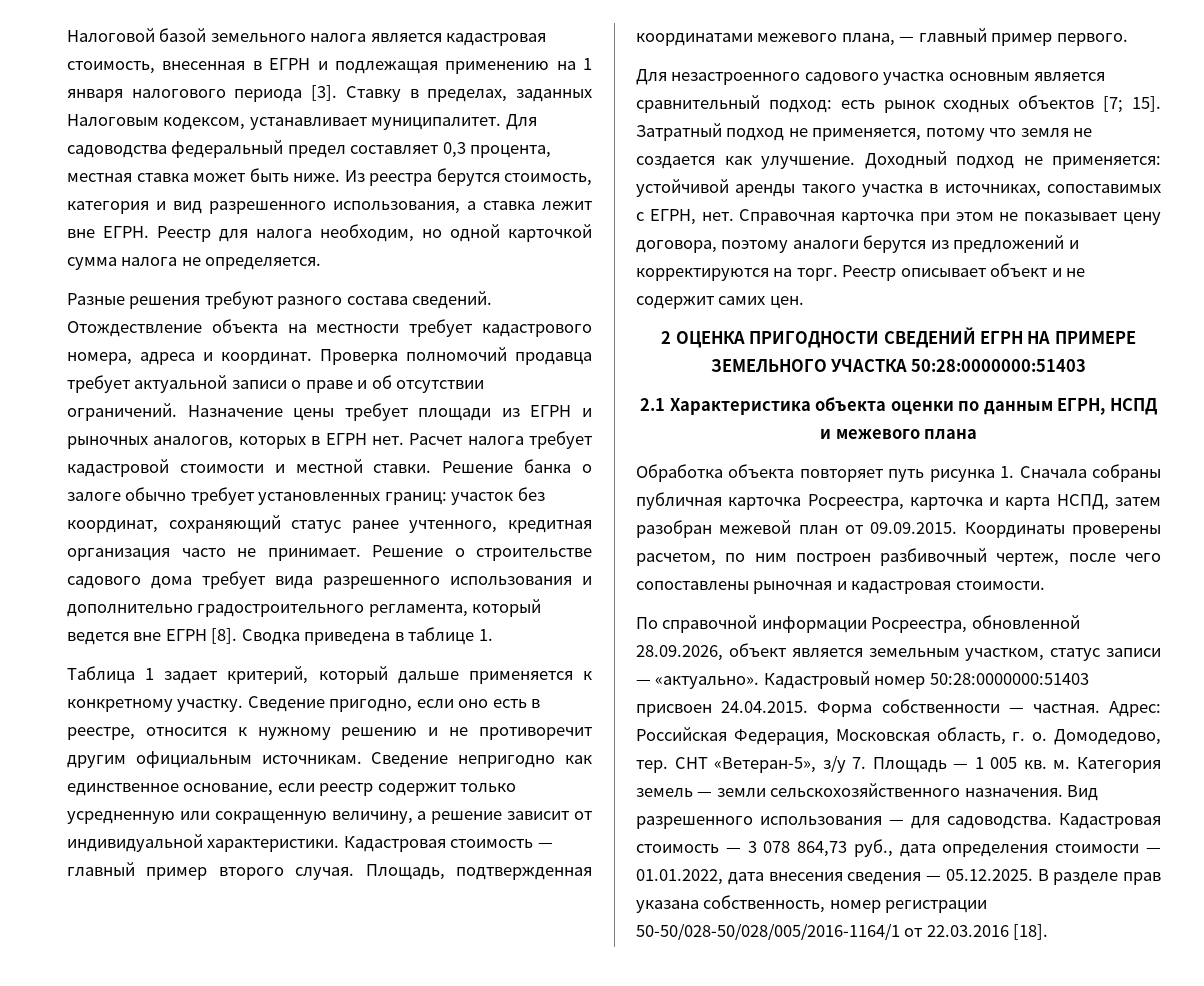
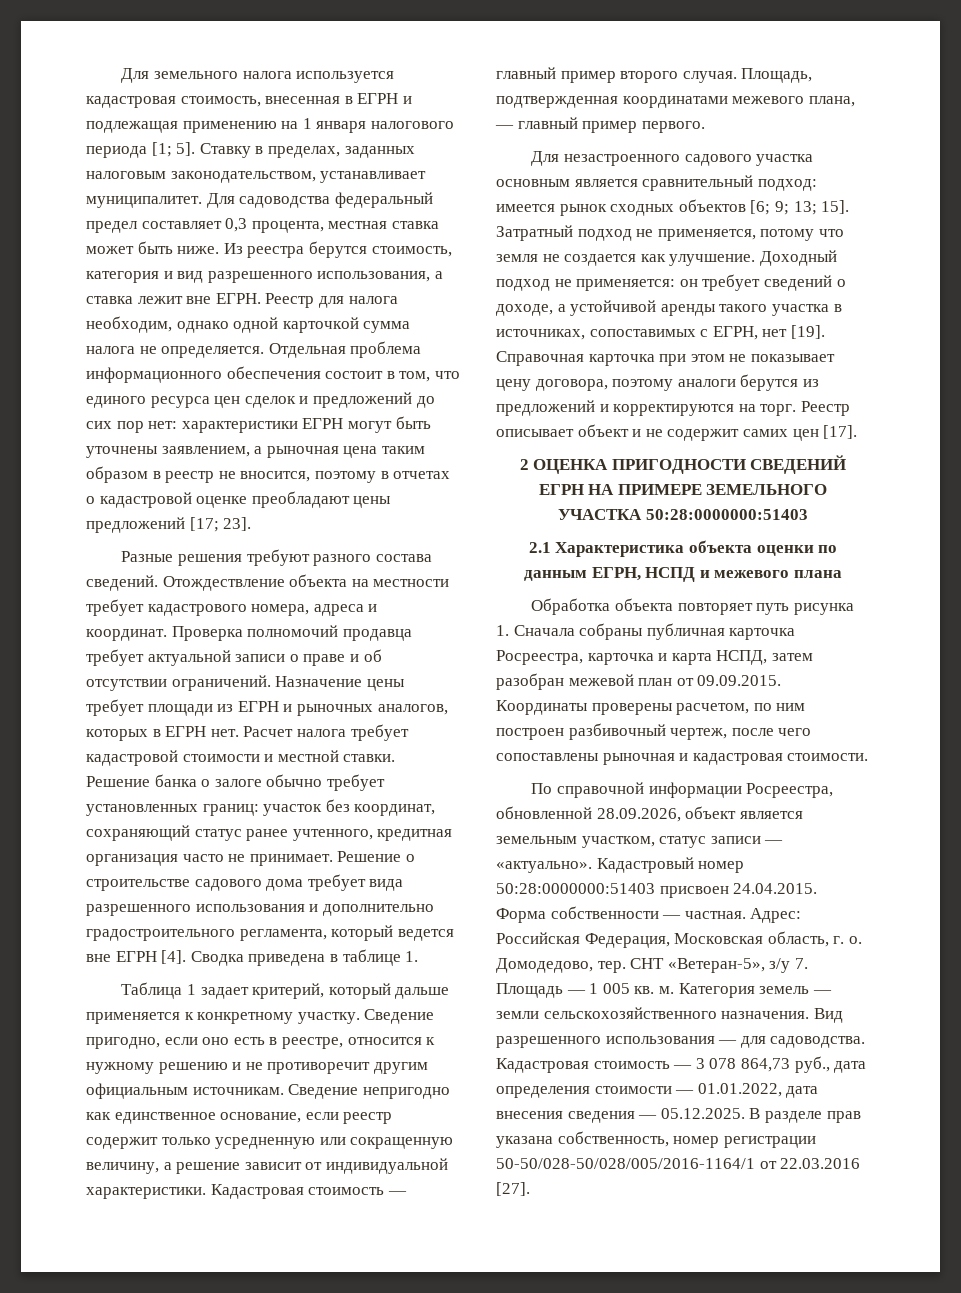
- Налоговой базой земельного налога является кадастровая стоимость, внесенная в ЕГРН и подлежащая применению на 1 января налогового периода [3].
+ Для земельного налога используется кадастровая стоимость, внесенная в ЕГРН и подлежащая применению на 1 января налогового периода [1; 5].
- Ставку в пределах, заданных Налоговым кодексом, устанавливает муниципалитет.
+ Ставку в пределах, заданных налоговым законодательством, устанавливает муниципалитет.
- Реестр для налога необходим, но одной карточкой сумма налога не определяется.
+ Реестр для налога необходим, однако одной карточкой сумма налога не определяется. Отдельная проблема информационного обеспечения состоит в том, что единого ресурса цен сделок и предложений до сих пор нет: характеристики ЕГРН могут быть уточнены заявлением, а рыночная цена таким образом в реестр не вносится, поэтому в отчетах о кадастровой оценке преобладают цены предложений [17; 23].
- Решение о строительстве садового дома требует вида разрешенного использования и дополнительно градостроительного регламента, который ведется вне ЕГРН [8].
+ Решение о строительстве садового дома требует вида разрешенного использования и дополнительно градостроительного регламента, который ведется вне ЕГРН [4].
- Для незастроенного садового участка основным является сравнительный подход: есть рынок сходных объектов [7; 15].
+ Для незастроенного садового участка основным является сравнительный подход: имеется рынок сходных объектов [6; 9; 13; 15].
- Доходный подход не применяется: устойчивой аренды такого участка в источниках, сопоставимых с ЕГРН, нет.
+ Доходный подход не применяется: он требует сведений о доходе, а устойчивой аренды такого участка в источниках, сопоставимых с ЕГРН, нет [19].
- Реестр описывает объект и не содержит самих цен.
+ Реестр описывает объект и не содержит самих цен [17].
- Кадастровая стоимость — 3 078 864,73 руб., дата определения стоимости — 01.01.2022, дата внесения сведения — 05.12.2025. В разделе прав указана собственность, номер регистрации 50-50/028-50/028/005/2016-1164/1 от 22.03.2016 [18].
+ Кадастровая стоимость — 3 078 864,73 руб., дата определения стоимости — 01.01.2022, дата внесения сведения — 05.12.2025. В разделе прав указана собственность, номер регистрации 50-50/028-50/028/005/2016-1164/1 от 22.03.2016 [27].

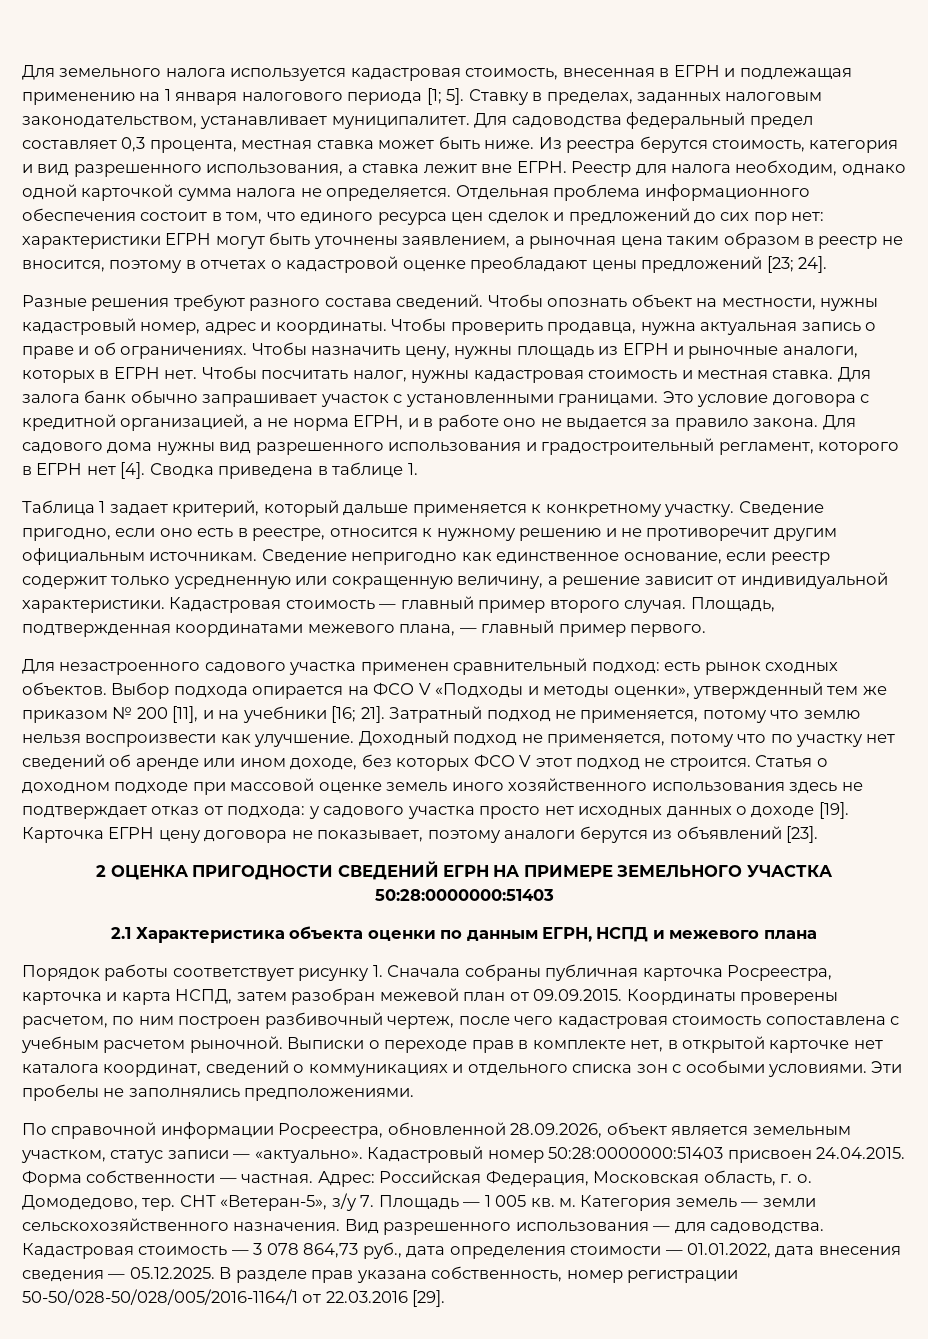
- Отдельная проблема информационного обеспечения состоит в том, что единого ресурса цен сделок и предложений до сих пор нет: характеристики ЕГРН могут быть уточнены заявлением, а рыночная цена таким образом в реестр не вносится, поэтому в отчетах о кадастровой оценке преобладают цены предложений [17; 23].
+ Отдельная проблема информационного обеспечения состоит в том, что единого ресурса цен сделок и предложений до сих пор нет: характеристики ЕГРН могут быть уточнены заявлением, а рыночная цена таким образом в реестр не вносится, поэтому в отчетах о кадастровой оценке преобладают цены предложений [23; 24].
- Отождествление объекта на местности требует кадастрового номера, адреса и координат. Проверка полномочий продавца требует актуальной записи о праве и об отсутствии ограничений. Назначение цены требует площади из ЕГРН и рыночных аналогов, которых в ЕГРН нет.
+ Чтобы опознать объект на местности, нужны кадастровый номер, адрес и координаты. Чтобы проверить продавца, нужна актуальная запись о праве и об ограничениях. Чтобы назначить цену, нужны площадь из ЕГРН и рыночные аналоги, которых в ЕГРН нет.
- Расчет налога требует кадастровой стоимости и местной ставки. Решение банка о залоге обычно требует установленных границ: участок без координат, сохраняющий статус ранее учтенного, кредитная организация часто не принимает. Решение о строительстве садового дома требует вида разрешенного использования и дополнительно градостроительного регламента, который ведется вне ЕГРН [4].
+ Чтобы посчитать налог, нужны кадастровая стоимость и местная ставка. Для залога банк обычно запрашивает участок с установленными границами. Это условие договора с кредитной организацией, а не норма ЕГРН, и в работе оно не выдается за правило закона. Для садового дома нужны вид разрешенного использования и градостроительный регламент, которого в ЕГРН нет [4].
- Для незастроенного садового участка основным является сравнительный подход: имеется рынок сходных объектов [6; 9; 13; 15].
+ Для незастроенного садового участка применен сравнительный подход: есть рынок сходных объектов. Выбор подхода опирается на ФСО V «Подходы и методы оценки», утвержденный тем же приказом № 200 [11], и на учебники [16; 21].
- Затратный подход не применяется, потому что земля не создается как улучшение.
+ Затратный подход не применяется, потому что землю нельзя воспроизвести как улучшение.
- Доходный подход не применяется: он требует сведений о доходе, а устойчивой аренды такого участка в источниках, сопоставимых с ЕГРН, нет [19]. Справочная карточка при этом не показывает цену договора, поэтому аналоги берутся из предложений и корректируются на торг. Реестр описывает объект и не содержит самих цен [17].
+ Доходный подход не применяется, потому что по участку нет сведений об аренде или ином доходе, без которых ФСО V этот подход не строится. Статья о доходном подходе при массовой оценке земель иного хозяйственного использования здесь не подтверждает отказ от подхода: у садового участка просто нет исходных данных о доходе [19]. Карточка ЕГРН цену договора не показывает, поэтому аналоги берутся из объявлений [23].
- Обработка объекта повторяет путь рисунка 1. Сначала собраны публичная карточка Росреестра, карточка и карта НСПД, затем разобран межевой план от 09.09.2015. Координаты проверены расчетом, по ним построен разбивочный чертеж, после чего сопоставлены рыночная и кадастровая стоимости.
+ Порядок работы соответствует рисунку 1. Сначала собраны публичная карточка Росреестра, карточка и карта НСПД, затем разобран межевой план от 09.09.2015. Координаты проверены расчетом, по ним построен разбивочный чертеж, после чего кадастровая стоимость сопоставлена с учебным расчетом рыночной. Выписки о переходе прав в комплекте нет, в открытой карточке нет каталога координат, сведений о коммуникациях и отдельного списка зон с особыми условиями. Эти пробелы не заполнялись предположениями.
- Кадастровая стоимость — 3 078 864,73 руб., дата определения стоимости — 01.01.2022, дата внесения сведения — 05.12.2025. В разделе прав указана собственность, номер регистрации 50-50/028-50/028/005/2016-1164/1 от 22.03.2016 [27].
+ Кадастровая стоимость — 3 078 864,73 руб., дата определения стоимости — 01.01.2022, дата внесения сведения — 05.12.2025. В разделе прав указана собственность, номер регистрации 50-50/028-50/028/005/2016-1164/1 от 22.03.2016 [29].

